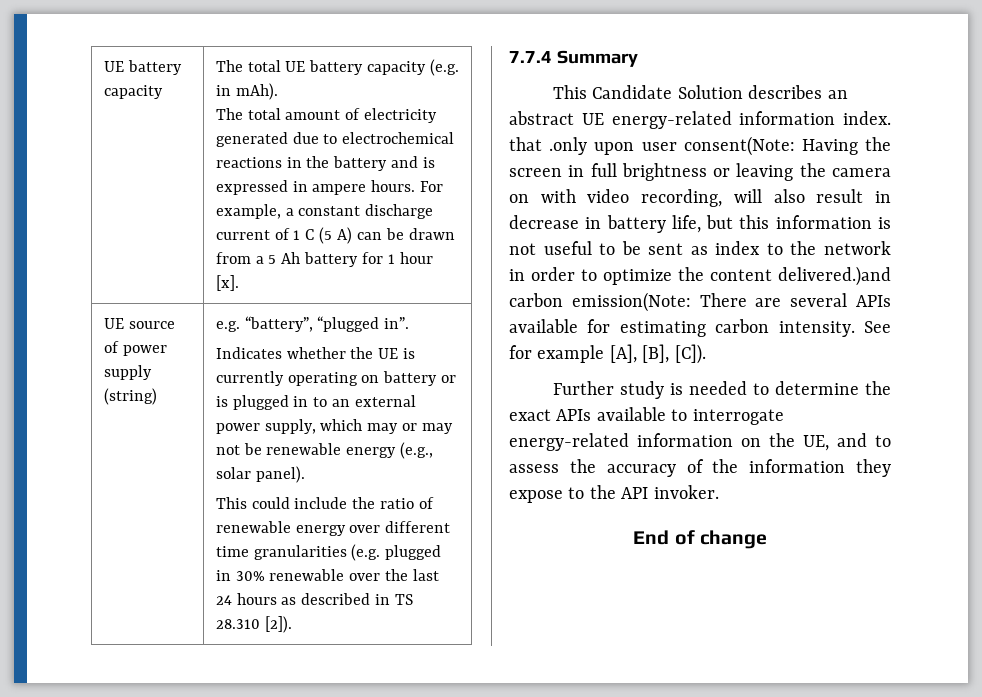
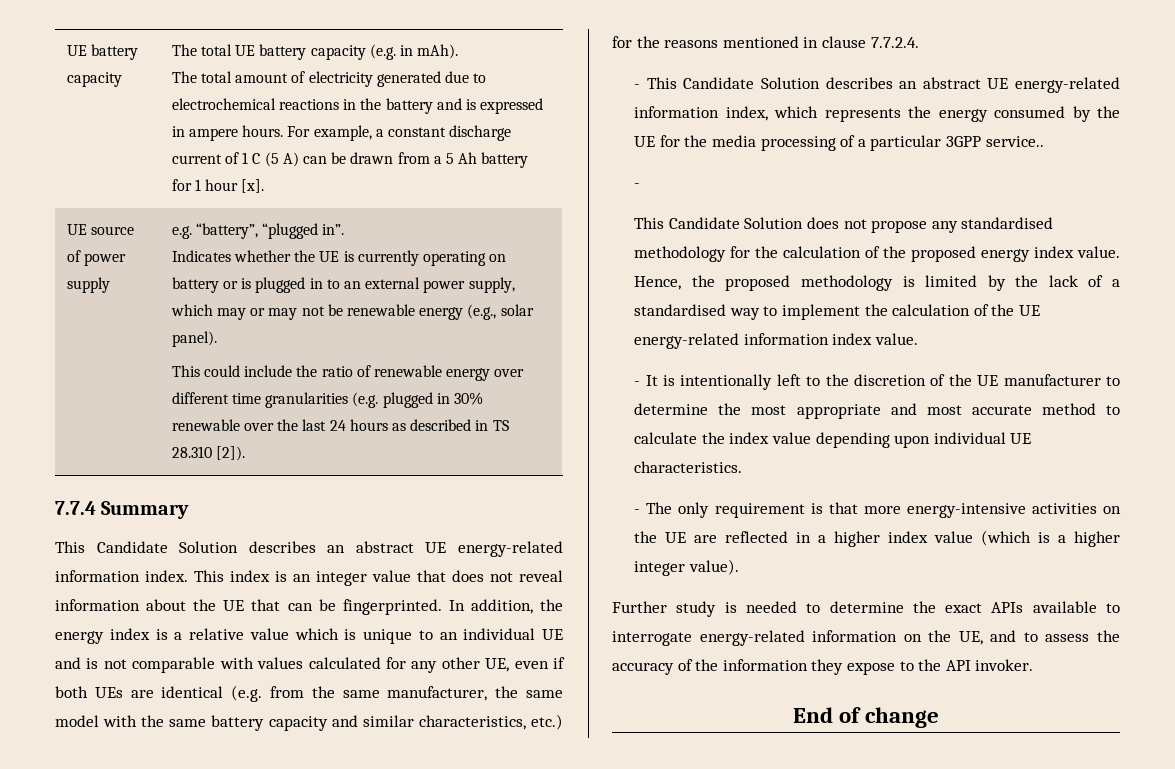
- UE source of power supply (string)
+ UE source of power supply
- This Candidate Solution describes an abstract UE energy-related information index. that .only upon user consent(Note: Having the screen in full brightness or leaving the camera on with video recording, will also result in decrease in battery life, but this information is not useful to be sent as index to the network in order to optimize the content delivered.)and carbon emission(Note: There are several APIs available for estimating carbon intensity. See for example [A], [B], [C]).
+ This Candidate Solution describes an abstract UE energy-related information index. This index is an integer value that does not reveal information about the UE that can be fingerprinted. In addition, the energy index is a relative value which is unique to an individual UE and is not comparable with values calculated for any other UE, even if both UEs are identical (e.g. from the same manufacturer, the same model with the same battery capacity and similar characteristics, etc.) for the reasons mentioned in clause 7.7.2.4.
+ - This Candidate Solution describes an abstract UE energy-related information index, which represents the energy consumed by the UE for the media processing of a particular 3GPP service..
+ -
+ This Candidate Solution does not propose any standardised methodology for the calculation of the proposed energy index value. Hence, the proposed methodology is limited by the lack of a standardised way to implement the calculation of the UE energy-related information index value.
+ - It is intentionally left to the discretion of the UE manufacturer to determine the most appropriate and most accurate method to calculate the index value depending upon individual UE characteristics.
+ - The only requirement is that more energy-intensive activities on the UE are reflected in a higher index value (which is a higher integer value).

